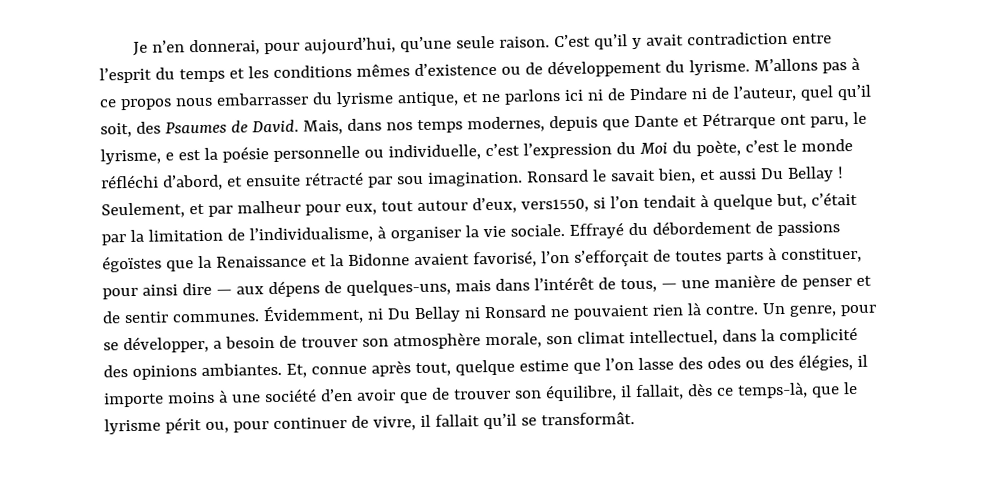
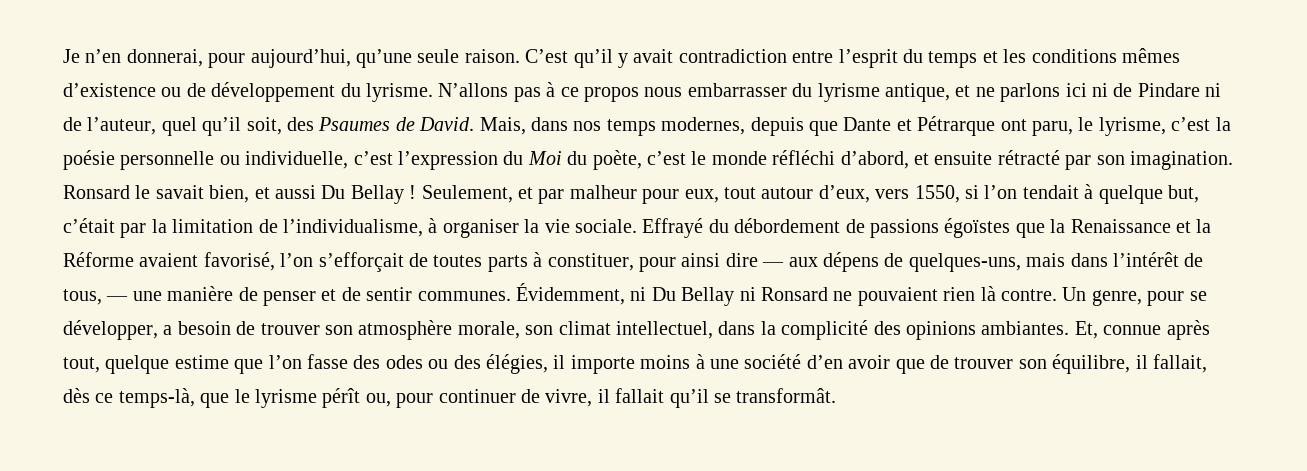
- M’allons pas à ce propos nous embarrasser du lyrisme antique, et ne parlons ici ni de Pindare ni de l’auteur, quel qu’il soit, des Psaumes de David.
+ N’allons pas à ce propos nous embarrasser du lyrisme antique, et ne parlons ici ni de Pindare ni de l’auteur, quel qu’il soit, des Psaumes de David.
- Mais, dans nos temps modernes, depuis que Dante et Pétrarque ont paru, le lyrisme, e est la poésie personnelle ou individuelle, c’est l’expression du Moi du poète, c’est le monde réfléchi d’abord, et ensuite rétracté par sou imagination.
+ Mais, dans nos temps modernes, depuis que Dante et Pétrarque ont paru, le lyrisme, c’est la poésie personnelle ou individuelle, c’est l’expression du Moi du poète, c’est le monde réfléchi d’abord, et ensuite rétracté par son imagination.
- Seulement, et par malheur pour eux, tout autour d’eux, vers1550, si l’on tendait à quelque but, c’était par la limitation de l’individualisme, à organiser la vie sociale.
+ Seulement, et par malheur pour eux, tout autour d’eux, vers 1550, si l’on tendait à quelque but, c’était par la limitation de l’individualisme, à organiser la vie sociale.
- Effrayé du débordement de passions égoïstes que la Renaissance et la Bidonne avaient favorisé, l’on s’efforçait de toutes parts à constituer, pour ainsi dire — aux dépens de quelques-uns, mais dans l’intérêt de tous, — une manière de penser et de sentir communes.
+ Effrayé du débordement de passions égoïstes que la Renaissance et la Réforme avaient favorisé, l’on s’efforçait de toutes parts à constituer, pour ainsi dire — aux dépens de quelques-uns, mais dans l’intérêt de tous, — une manière de penser et de sentir communes.
- Et, connue après tout, quelque estime que l’on lasse des odes ou des élégies, il importe moins à une société d’en avoir que de trouver son équilibre, il fallait, dès ce temps-là, que le lyrisme périt ou, pour continuer de vivre, il fallait qu’il se transformât.
+ Et, connue après tout, quelque estime que l’on fasse des odes ou des élégies, il importe moins à une société d’en avoir que de trouver son équilibre, il fallait, dès ce temps-là, que le lyrisme pérît ou, pour continuer de vivre, il fallait qu’il se transformât.

